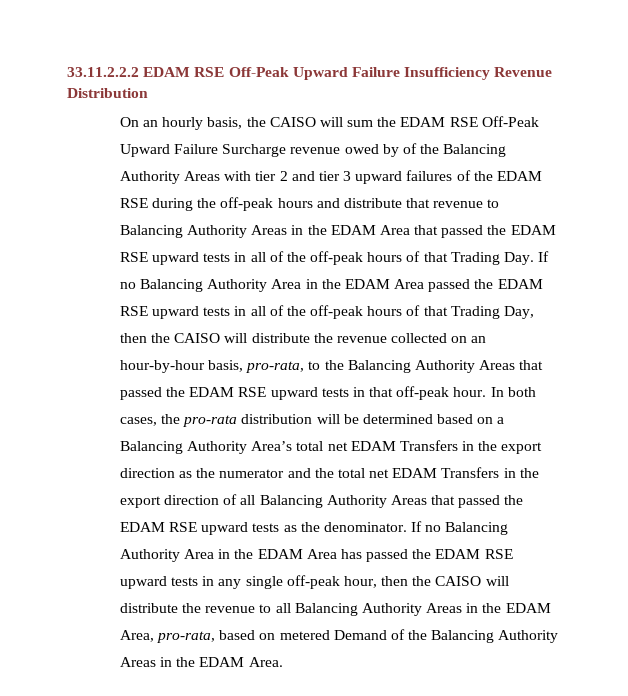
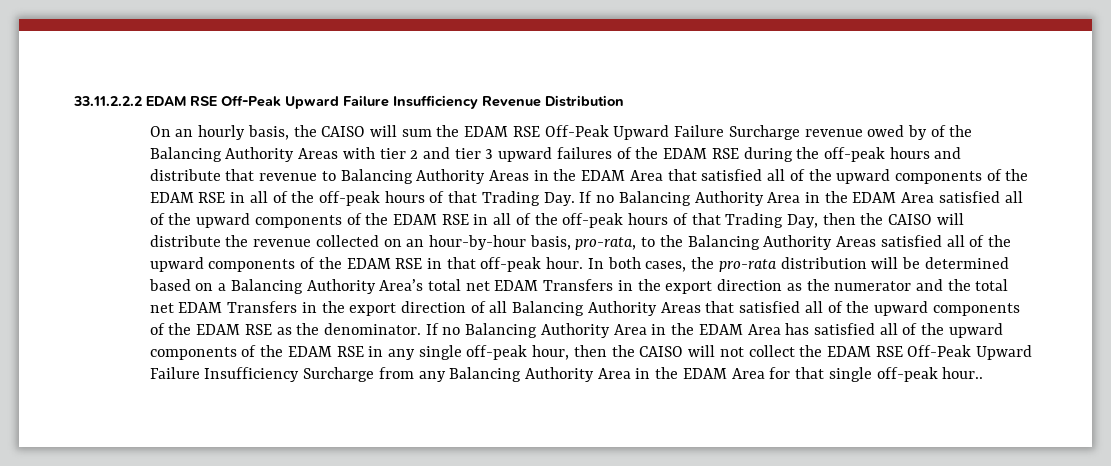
- On an hourly basis, the CAISO will sum the EDAM RSE Off-Peak Upward Failure Surcharge revenue owed by of the Balancing Authority Areas with tier 2 and tier 3 upward failures of the EDAM RSE during the off-peak hours and distribute that revenue to Balancing Authority Areas in the EDAM Area that passed the EDAM RSE upward tests in all of the off-peak hours of that Trading Day. If no Balancing Authority Area in the EDAM Area passed the EDAM RSE upward tests in all of the off-peak hours of that Trading Day, then the CAISO will distribute the revenue collected on an hour-by-hour basis, pro-rata, to the Balancing Authority Areas that passed the EDAM RSE upward tests in that off-peak hour.
+ On an hourly basis, the CAISO will sum the EDAM RSE Off-Peak Upward Failure Surcharge revenue owed by of the Balancing Authority Areas with tier 2 and tier 3 upward failures of the EDAM RSE during the off-peak hours and distribute that revenue to Balancing Authority Areas in the EDAM Area that satisfied all of the upward components of the EDAM RSE in all of the off-peak hours of that Trading Day. If no Balancing Authority Area in the EDAM Area satisfied all of the upward components of the EDAM RSE in all of the off-peak hours of that Trading Day, then the CAISO will distribute the revenue collected on an hour-by-hour basis, pro-rata, to the Balancing Authority Areas satisfied all of the upward components of the EDAM RSE in that off-peak hour.
- In both cases, the pro-rata distribution will be determined based on a Balancing Authority Area’s total net EDAM Transfers in the export direction as the numerator and the total net EDAM Transfers in the export direction of all Balancing Authority Areas that passed the EDAM RSE upward tests as the denominator.
+ In both cases, the pro-rata distribution will be determined based on a Balancing Authority Area’s total net EDAM Transfers in the export direction as the numerator and the total net EDAM Transfers in the export direction of all Balancing Authority Areas that satisfied all of the upward components of the EDAM RSE as the denominator.
- If no Balancing Authority Area in the EDAM Area has passed the EDAM RSE upward tests in any single off-peak hour, then the CAISO will distribute the revenue to all Balancing Authority Areas in the EDAM Area, pro-rata, based on metered Demand of the Balancing Authority Areas in the EDAM Area.
+ If no Balancing Authority Area in the EDAM Area has satisfied all of the upward components of the EDAM RSE in any single off-peak hour, then the CAISO will not collect the EDAM RSE Off-Peak Upward Failure Insufficiency Surcharge from any Balancing Authority Area in the EDAM Area for that single off-peak hour..

